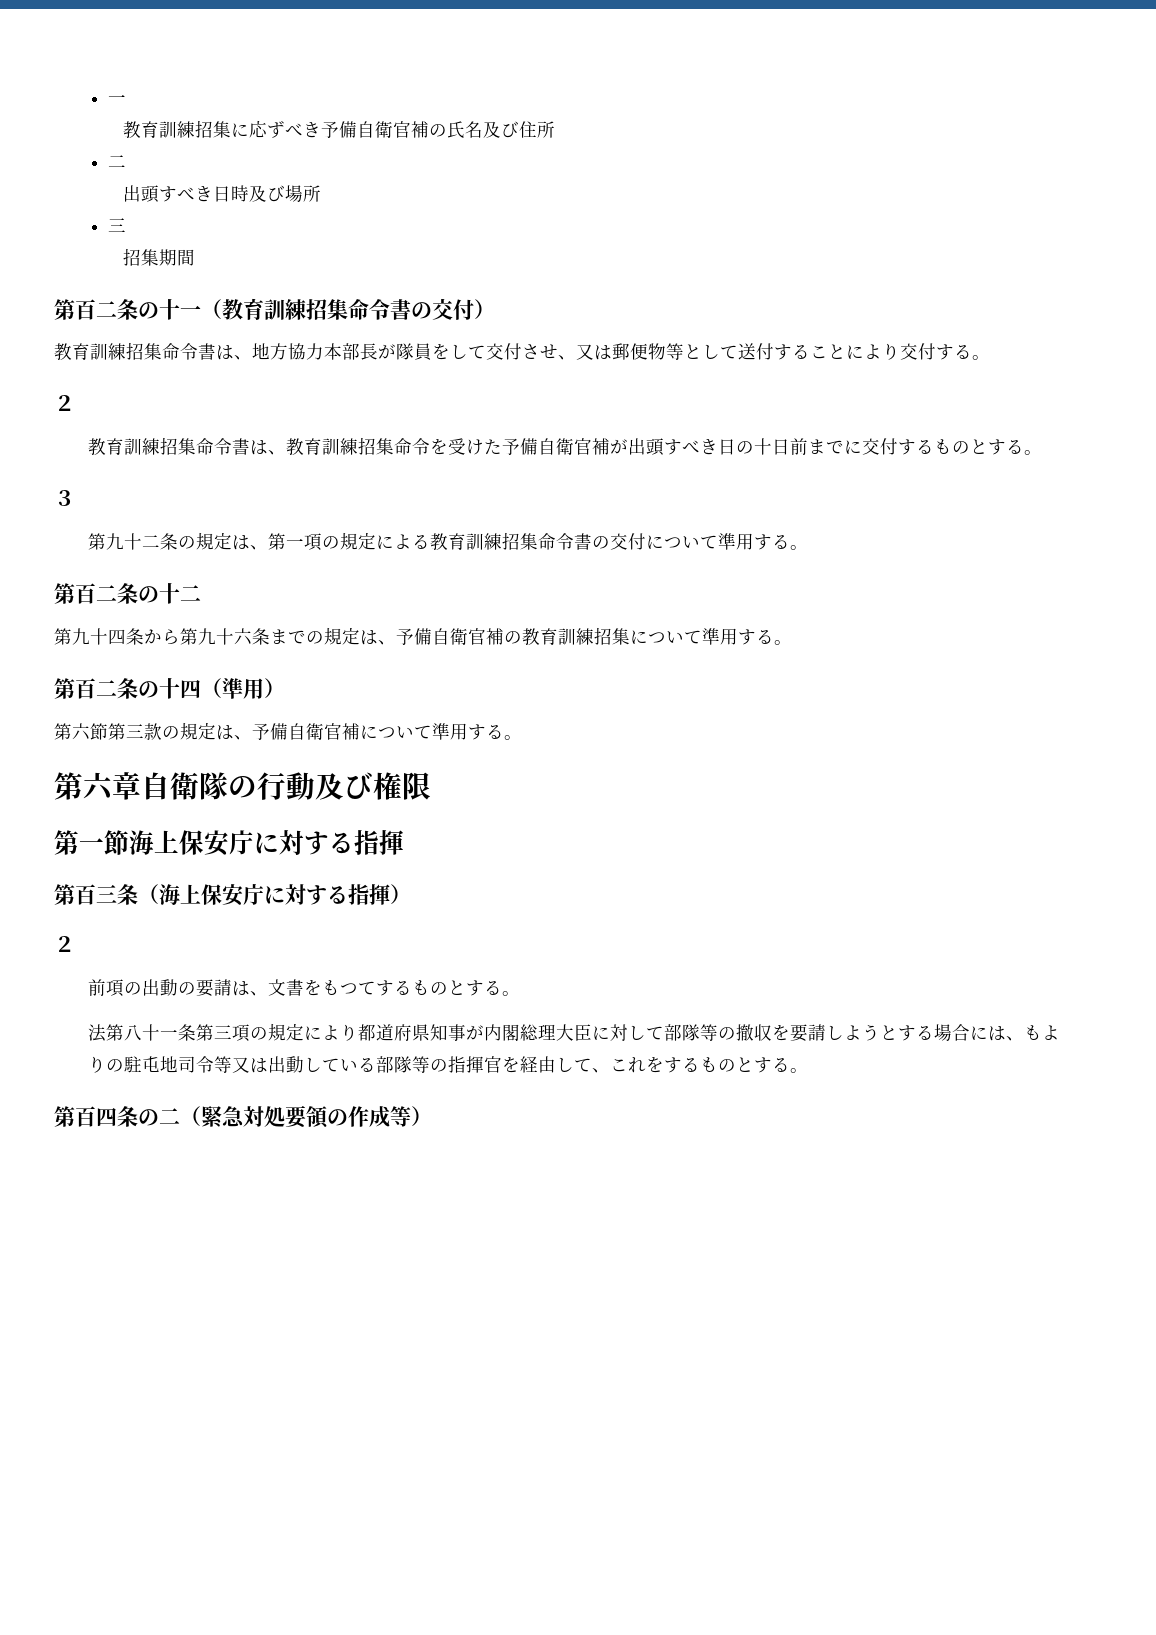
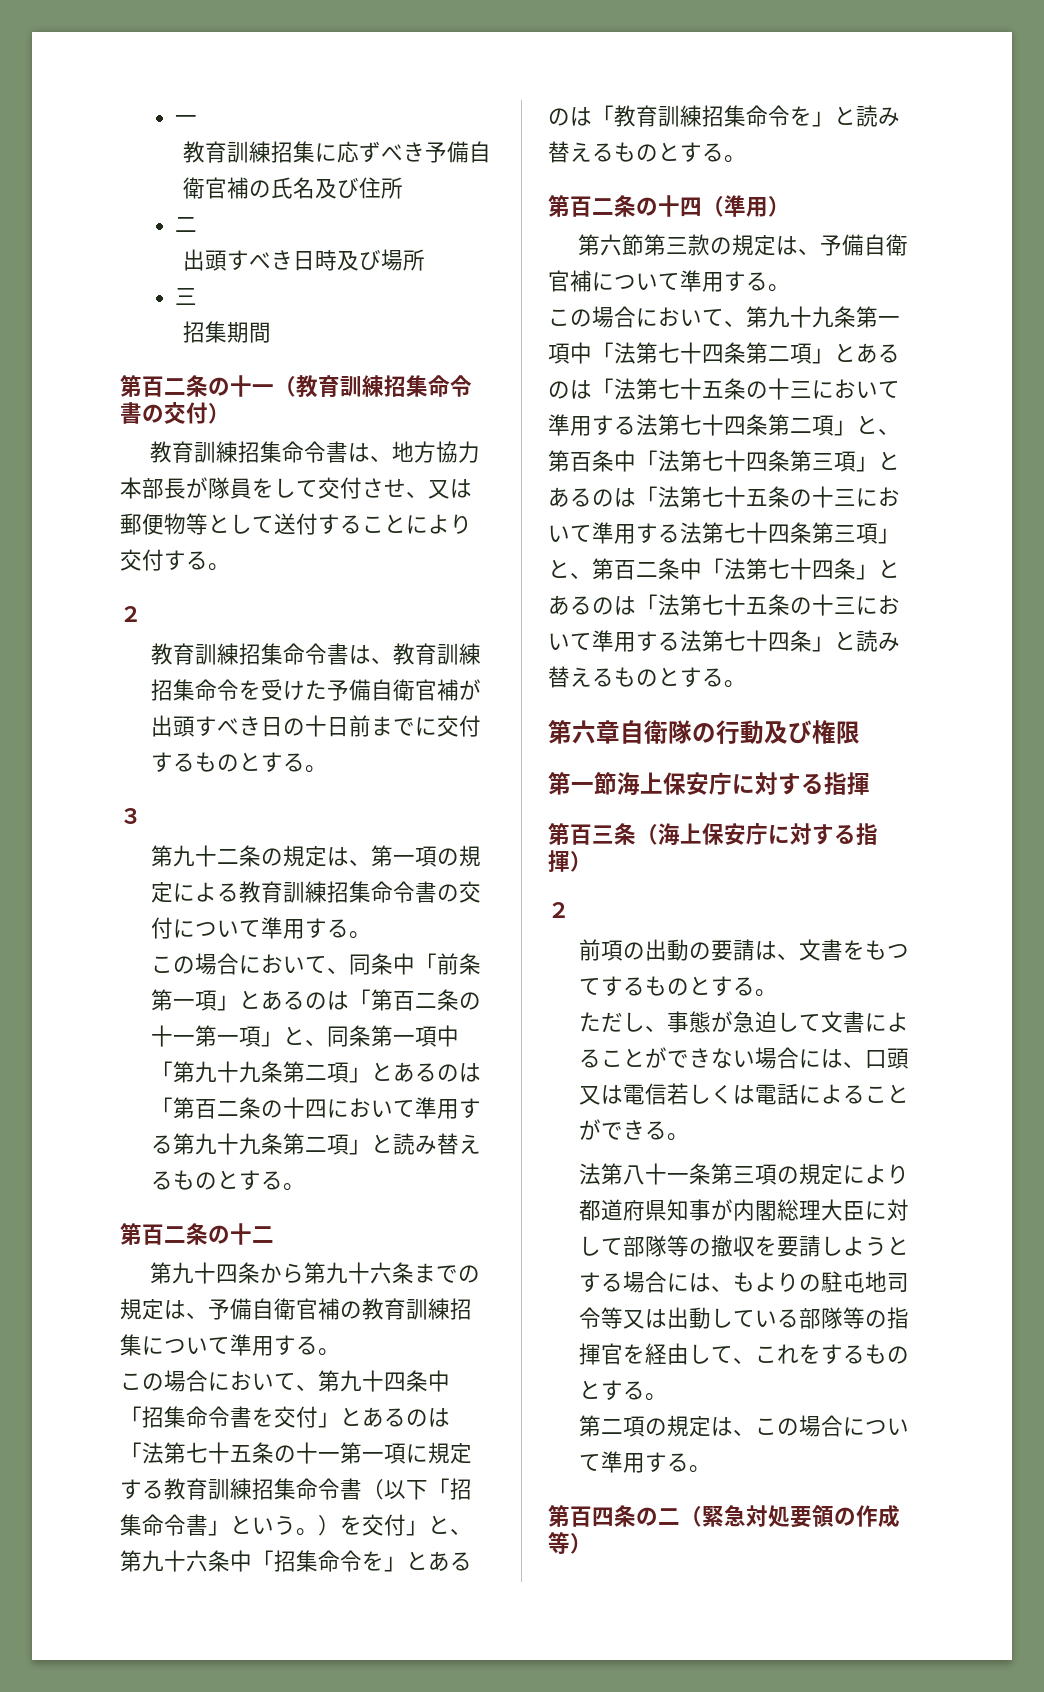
+ この場合において、同条中「前条第一項」とあるのは「第百二条の十一第一項」と、同条第一項中「第九十九条第二項」とあるのは「第百二条の十四において準用する第九十九条第二項」と読み替えるものとする。
+ この場合において、第九十四条中「招集命令書を交付」とあるのは「法第七十五条の十一第一項に規定する教育訓練招集命令書（以下「招集命令書」という。）を交付」と、第九十六条中「招集命令を」とあるのは「教育訓練招集命令を」と読み替えるものとする。
+ この場合において、第九十九条第一項中「法第七十四条第二項」とあるのは「法第七十五条の十三において準用する法第七十四条第二項」と、第百条中「法第七十四条第三項」とあるのは「法第七十五条の十三において準用する法第七十四条第三項」と、第百二条中「法第七十四条」とあるのは「法第七十五条の十三において準用する法第七十四条」と読み替えるものとする。
+ ただし、事態が急迫して文書によることができない場合には、口頭又は電信若しくは電話によることができる。
+ 第二項の規定は、この場合について準用する。

